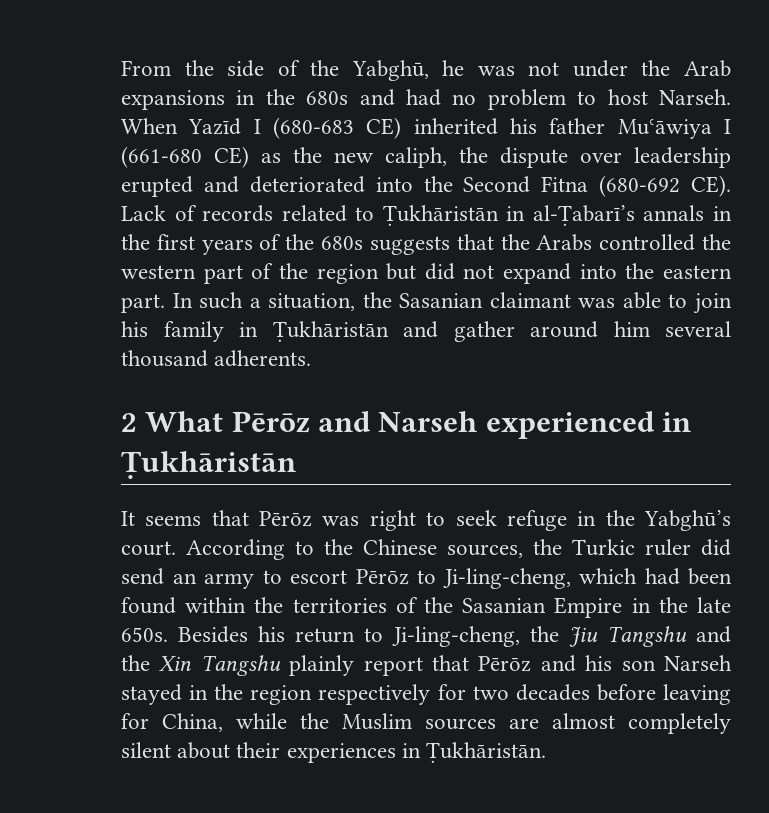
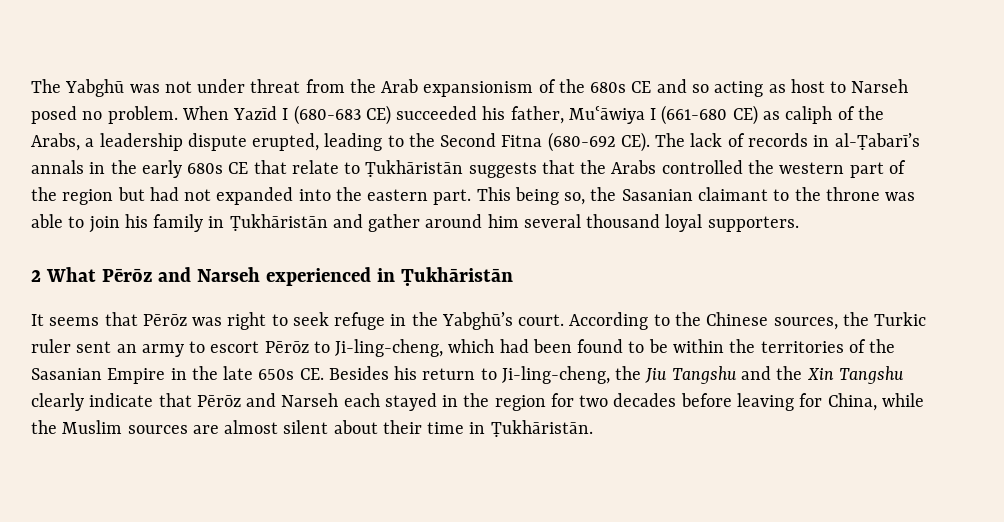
- From the side of the Yabghū, he was not under the Arab expansions in the 680s and had no problem to host Narseh.
+ The Yabghū was not under threat from the Arab expansionism of the 680s CE and so acting as host to Narseh posed no problem.
- When Yazīd I (680-683 CE) inherited his father Muʿāwiya I (661-680 CE) as the new caliph, the dispute over leadership erupted and deteriorated into the Second Fitna (680-692 CE). Lack of records related to Ṭukhāristān in al-Ṭabarī’s annals in the first years of the 680s suggests that the Arabs controlled the western part of the region but did not expand into the eastern part.
+ When Yazīd I (680-683 CE) succeeded his father, Muʿāwiya I (661-680 CE) as caliph of the Arabs, a leadership dispute erupted, leading to the Second Fitna (680-692 CE). The lack of records in al-Ṭabarī’s annals in the early 680s CE that relate to Ṭukhāristān suggests that the Arabs controlled the western part of the region but had not expanded into the eastern part.
- In such a situation, the Sasanian claimant was able to join his family in Ṭukhāristān and gather around him several thousand adherents.
+ This being so, the Sasanian claimant to the throne was able to join his family in Ṭukhāristān and gather around him several thousand loyal supporters.
- According to the Chinese sources, the Turkic ruler did send an army to escort Pērōz to Ji-ling-cheng, which had been found within the territories of the Sasanian Empire in the late 650s. Besides his return to Ji-ling-cheng, the Jiu Tangshu and the Xin Tangshu plainly report that Pērōz and his son Narseh stayed in the region respectively for two decades before leaving for China, while the Muslim sources are almost completely silent about their experiences in Ṭukhāristān.
+ According to the Chinese sources, the Turkic ruler sent an army to escort Pērōz to Ji-ling-cheng, which had been found to be within the territories of the Sasanian Empire in the late 650s CE. Besides his return to Ji-ling-cheng, the Jiu Tangshu and the Xin Tangshu clearly indicate that Pērōz and Narseh each stayed in the region for two decades before leaving for China, while the Muslim sources are almost silent about their time in Ṭukhāristān.

